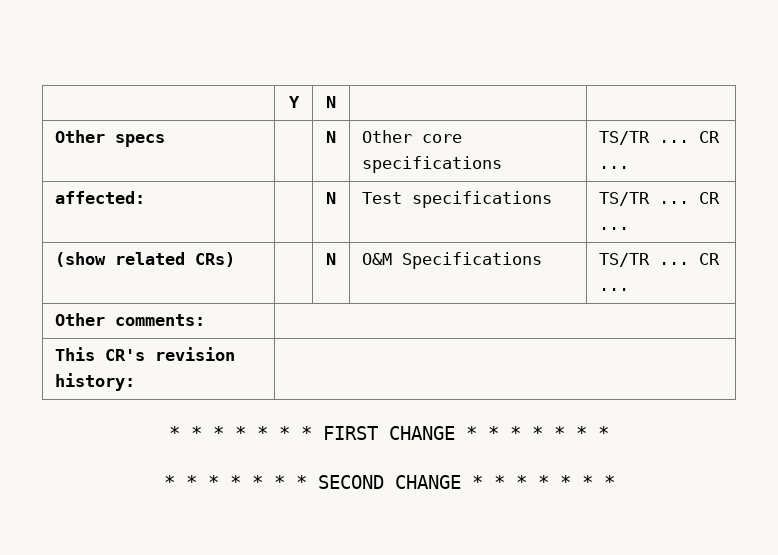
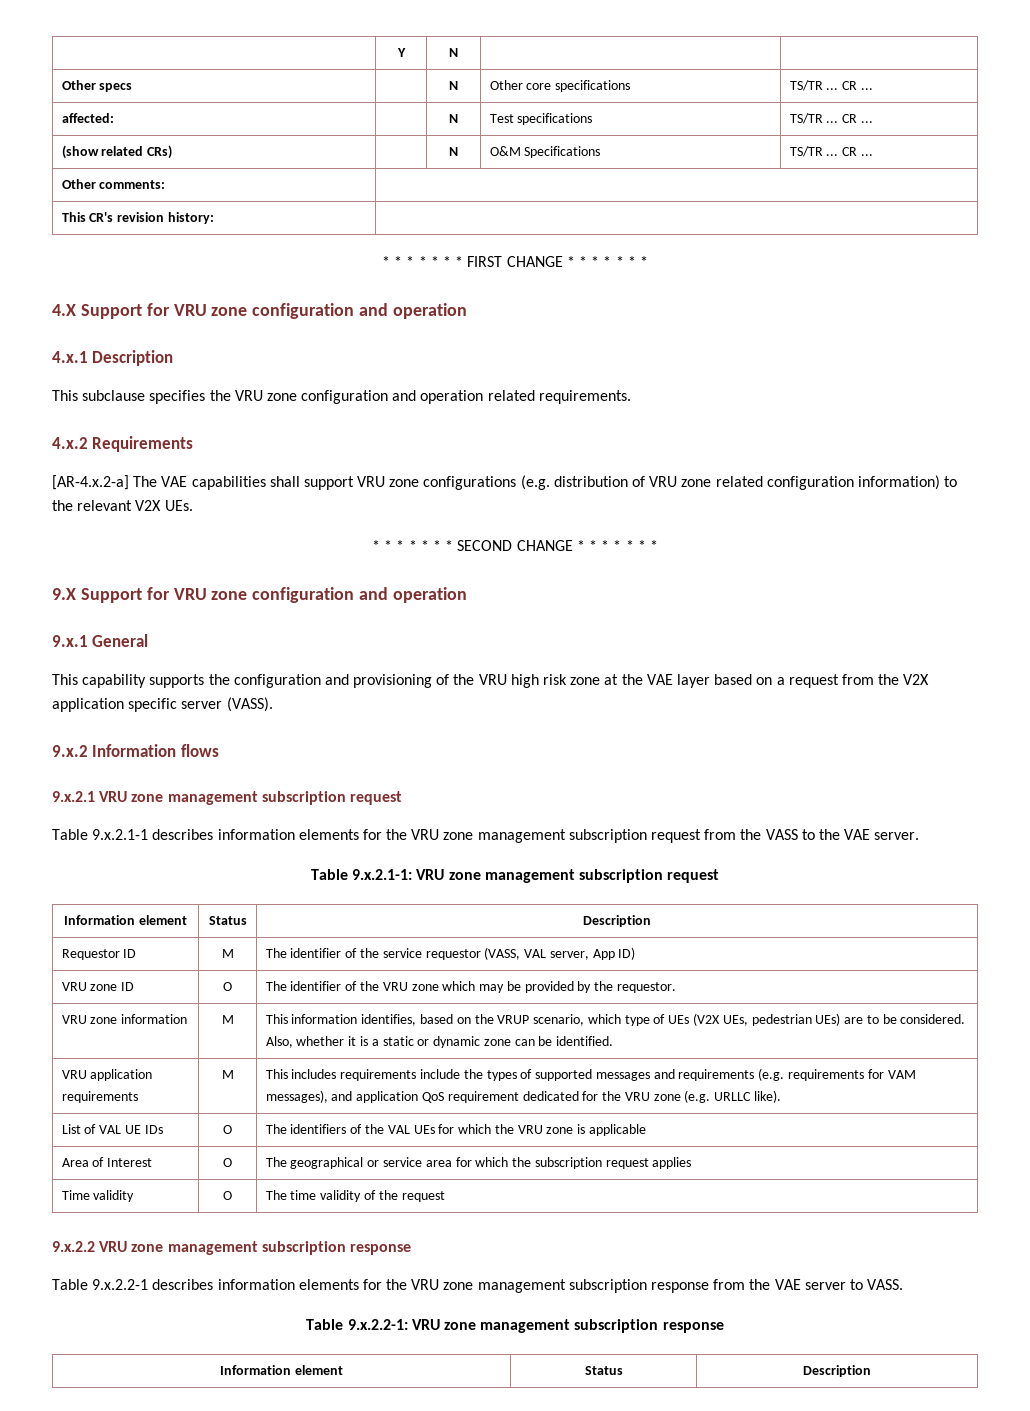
+ 4.X Support for VRU zone configuration and operation
+ 4.x.1 Description
+ This subclause specifies the VRU zone configuration and operation related requirements.
+ 4.x.2 Requirements
+ [AR-4.x.2-a] The VAE capabilities shall support VRU zone configurations (e.g. distribution of VRU zone related configuration information) to the relevant V2X UEs.
+ 9.X Support for VRU zone configuration and operation
+ 9.x.1 General
+ This capability supports the configuration and provisioning of the VRU high risk zone at the VAE layer based on a request from the V2X application specific server (VASS).
+ 9.x.2 Information flows
+ 9.x.2.1 VRU zone management subscription request
+ Table 9.x.2.1-1 describes information elements for the VRU zone management subscription request from the VASS to the VAE server.
+ Table 9.x.2.1-1: VRU zone management subscription request
+ Information element | Status | Description
+ Requestor ID | M | The identifier of the service requestor (VASS, VAL server, App ID)
+ VRU zone ID | O | The identifier of the VRU zone which may be provided by the requestor.
+ VRU zone information | M | This information identifies, based on the VRUP scenario, which type of UEs (V2X UEs, pedestrian UEs) are to be considered. Also, whether it is a static or dynamic zone can be identified.
+ VRU application requirements | M | This includes requirements include the types of supported messages and requirements (e.g. requirements for VAM messages), and application QoS requirement dedicated for the VRU zone (e.g. URLLC like).
+ List of VAL UE IDs | O | The identifiers of the VAL UEs for which the VRU zone is applicable
+ Area of Interest | O | The geographical or service area for which the subscription request applies
+ Time validity | O | The time validity of the request
+ 9.x.2.2 VRU zone management subscription response
+ Table 9.x.2.2-1 describes information elements for the VRU zone management subscription response from the VAE server to VASS.
+ Table 9.x.2.2-1: VRU zone management subscription response
+ Information element | Status | Description

